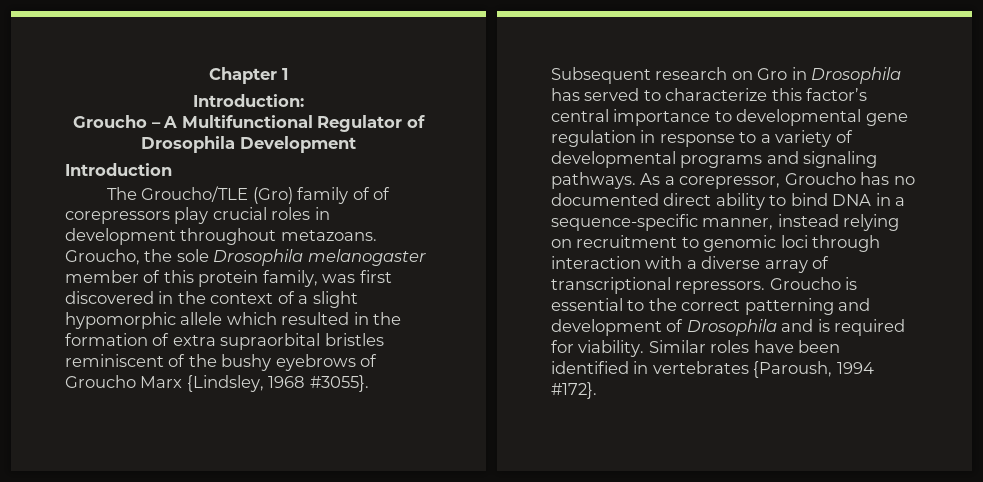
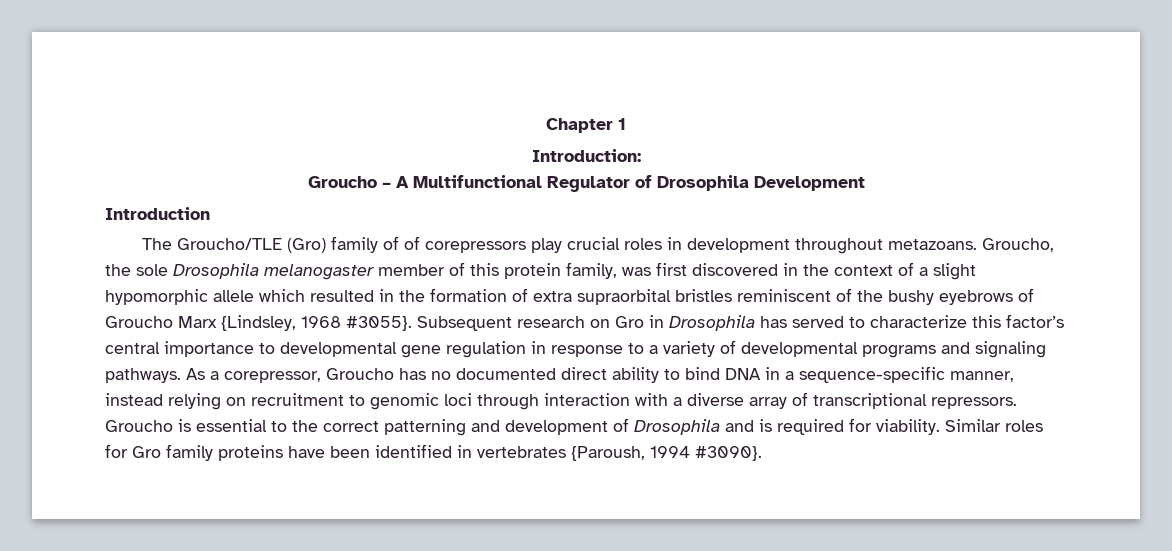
- Similar roles have been identified in vertebrates {Paroush, 1994 #172}.
+ Similar roles for Gro family proteins have been identified in vertebrates {Paroush, 1994 #3090}.

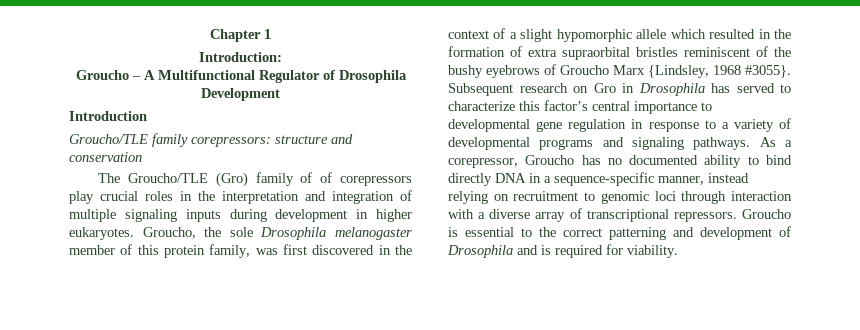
+ Groucho/TLE family corepressors: structure and conservation
- The Groucho/TLE (Gro) family of of corepressors play crucial roles in development throughout metazoans.
+ The Groucho/TLE (Gro) family of of corepressors play crucial roles in the interpretation and integration of multiple signaling inputs during development in higher eukaryotes.
- As a corepressor, Groucho has no documented direct ability to bind DNA in a sequence-specific manner, instead relying on recruitment to genomic loci through interaction with a diverse array of transcriptional repressors.
+ As a corepressor, Groucho has no documented ability to bind directly DNA in a sequence-specific manner, instead relying on recruitment to genomic loci through interaction with a diverse array of transcriptional repressors.
- Similar roles for Gro family proteins have been identified in vertebrates {Paroush, 1994 #3090}.

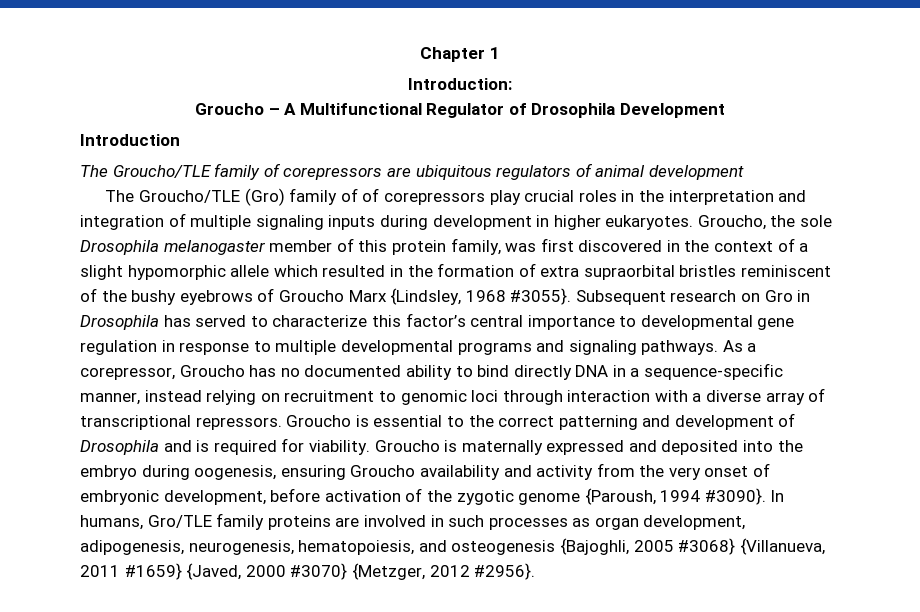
- Groucho/TLE family corepressors: structure and conservation
+ The Groucho/TLE family of corepressors are ubiquitous regulators of animal development
- Subsequent research on Gro in Drosophila has served to characterize this factor’s central importance to developmental gene regulation in response to a variety of developmental programs and signaling pathways.
+ Subsequent research on Gro in Drosophila has served to characterize this factor’s central importance to developmental gene regulation in response to multiple developmental programs and signaling pathways.
+ Groucho is maternally expressed and deposited into the embryo during oogenesis, ensuring Groucho availability and activity from the very onset of embryonic development, before activation of the zygotic genome {Paroush, 1994 #3090}. In humans, Gro/TLE family proteins are involved in such processes as organ development, adipogenesis, neurogenesis, hematopoiesis, and osteogenesis {Bajoghli, 2005 #3068} {Villanueva, 2011 #1659} {Javed, 2000 #3070} {Metzger, 2012 #2956}.

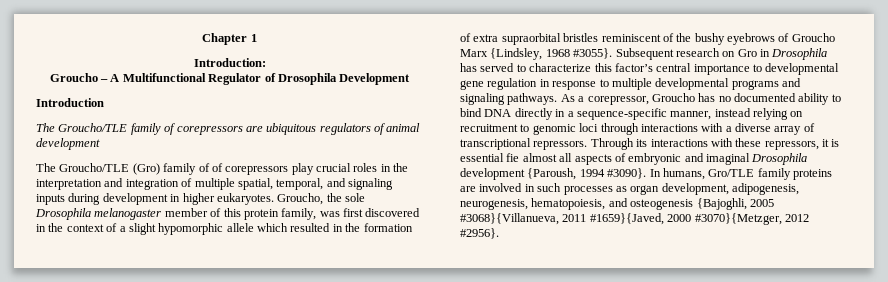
- The Groucho/TLE (Gro) family of of corepressors play crucial roles in the interpretation and integration of multiple signaling inputs during development in higher eukaryotes.
+ The Groucho/TLE (Gro) family of of corepressors play crucial roles in the interpretation and integration of multiple spatial, temporal, and signaling inputs during development in higher eukaryotes.
- As a corepressor, Groucho has no documented ability to bind directly DNA in a sequence-specific manner, instead relying on recruitment to genomic loci through interaction with a diverse array of transcriptional repressors.
+ As a corepressor, Groucho has no documented ability to bind DNA directly in a sequence-specific manner, instead relying on recruitment to genomic loci through interactions with a diverse array of transcriptional repressors.
- Groucho is essential to the correct patterning and development of Drosophila and is required for viability. Groucho is maternally expressed and deposited into the embryo during oogenesis, ensuring Groucho availability and activity from the very onset of embryonic development, before activation of the zygotic genome {Paroush, 1994 #3090}.
+ Through its interactions with these repressors, it is essential fie almost all aspects of embryonic and imaginal Drosophila development {Paroush, 1994 #3090}.
- In humans, Gro/TLE family proteins are involved in such processes as organ development, adipogenesis, neurogenesis, hematopoiesis, and osteogenesis {Bajoghli, 2005 #3068} {Villanueva, 2011 #1659} {Javed, 2000 #3070} {Metzger, 2012 #2956}.
+ In humans, Gro/TLE family proteins are involved in such processes as organ development, adipogenesis, neurogenesis, hematopoiesis, and osteogenesis {Bajoghli, 2005 #3068}{Villanueva, 2011 #1659}{Javed, 2000 #3070}{Metzger, 2012 #2956}.

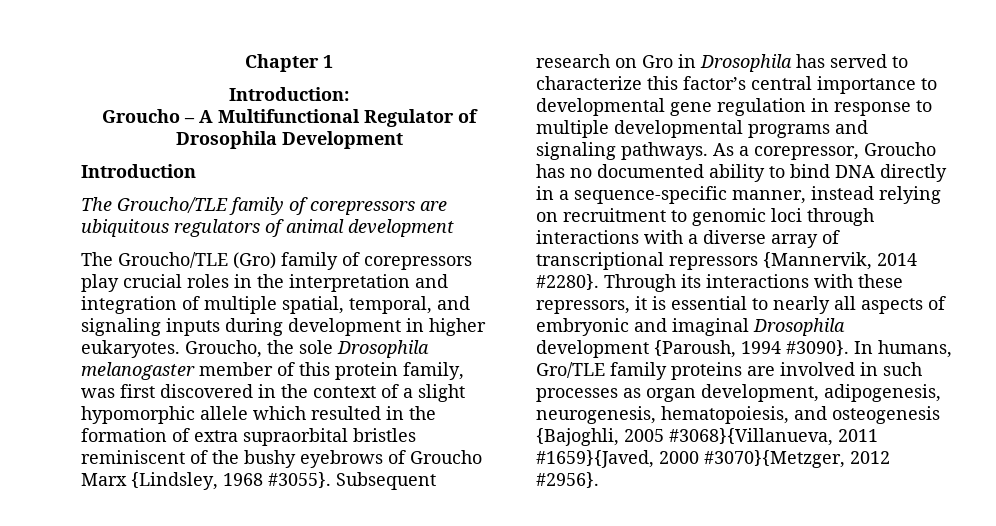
- The Groucho/TLE (Gro) family of of corepressors play crucial roles in the interpretation and integration of multiple spatial, temporal, and signaling inputs during development in higher eukaryotes.
+ The Groucho/TLE (Gro) family of corepressors play crucial roles in the interpretation and integration of multiple spatial, temporal, and signaling inputs during development in higher eukaryotes.
- As a corepressor, Groucho has no documented ability to bind DNA directly in a sequence-specific manner, instead relying on recruitment to genomic loci through interactions with a diverse array of transcriptional repressors.
+ As a corepressor, Groucho has no documented ability to bind DNA directly in a sequence-specific manner, instead relying on recruitment to genomic loci through interactions with a diverse array of transcriptional repressors {Mannervik, 2014 #2280}.
- Through its interactions with these repressors, it is essential fie almost all aspects of embryonic and imaginal Drosophila development {Paroush, 1994 #3090}.
+ Through its interactions with these repressors, it is essential to nearly all aspects of embryonic and imaginal Drosophila development {Paroush, 1994 #3090}.

